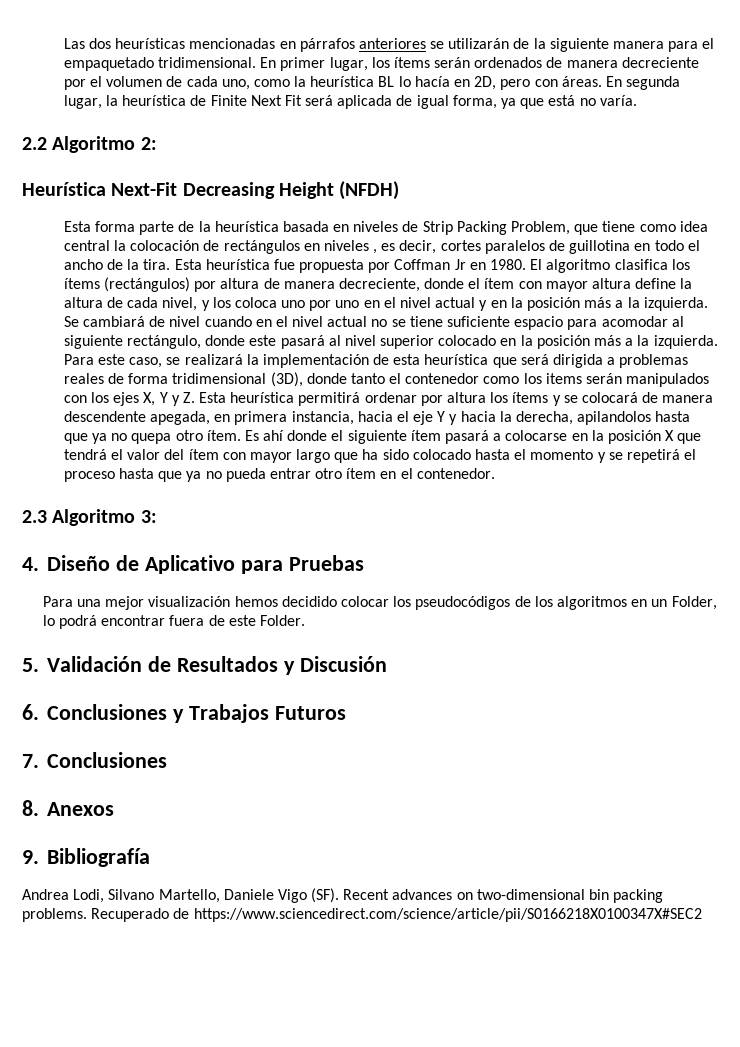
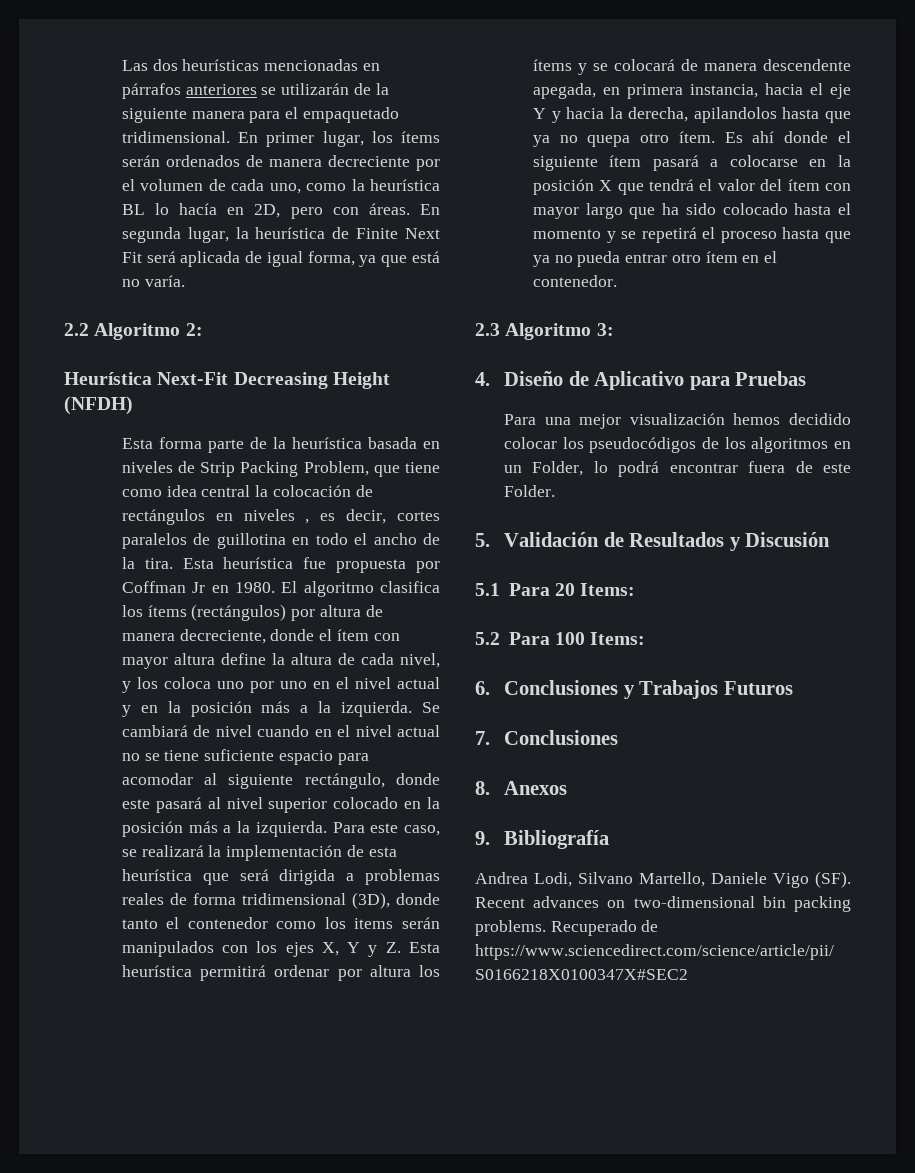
+ 5.1 Para 20 Items:
+ 5.2 Para 100 Items:

